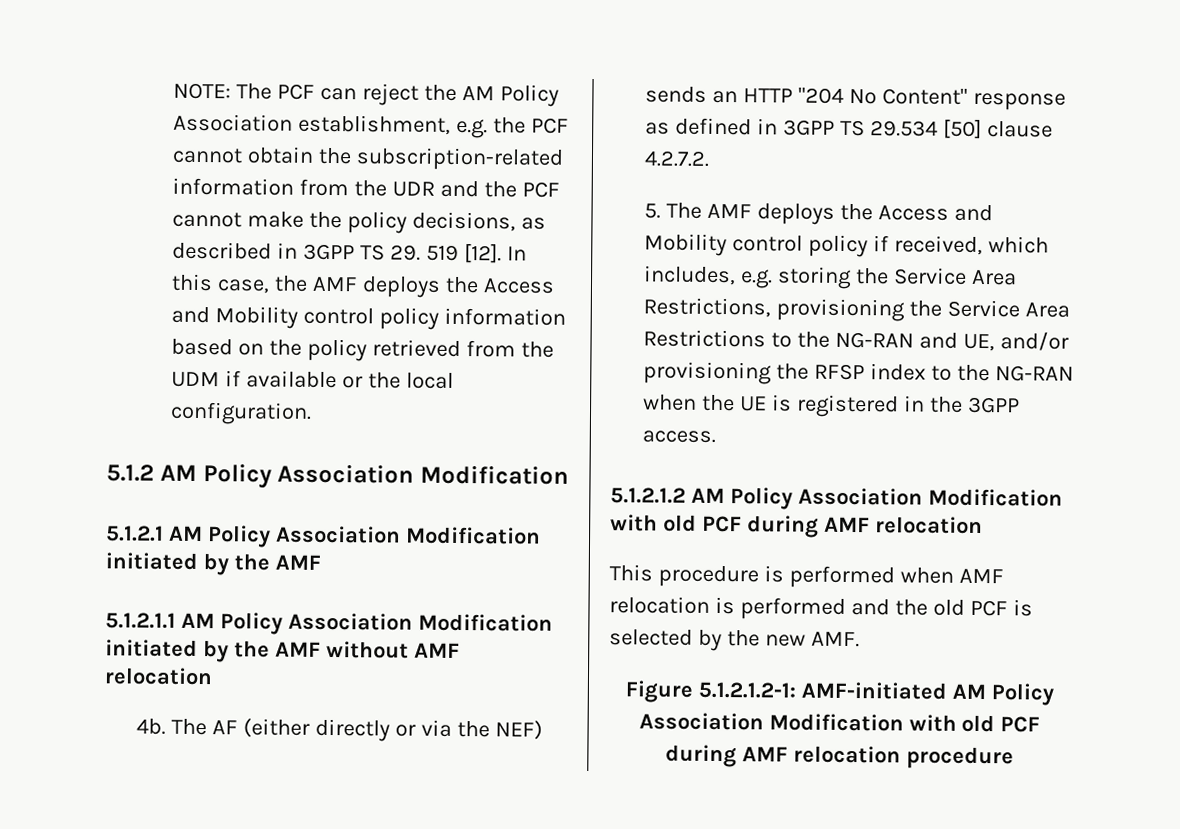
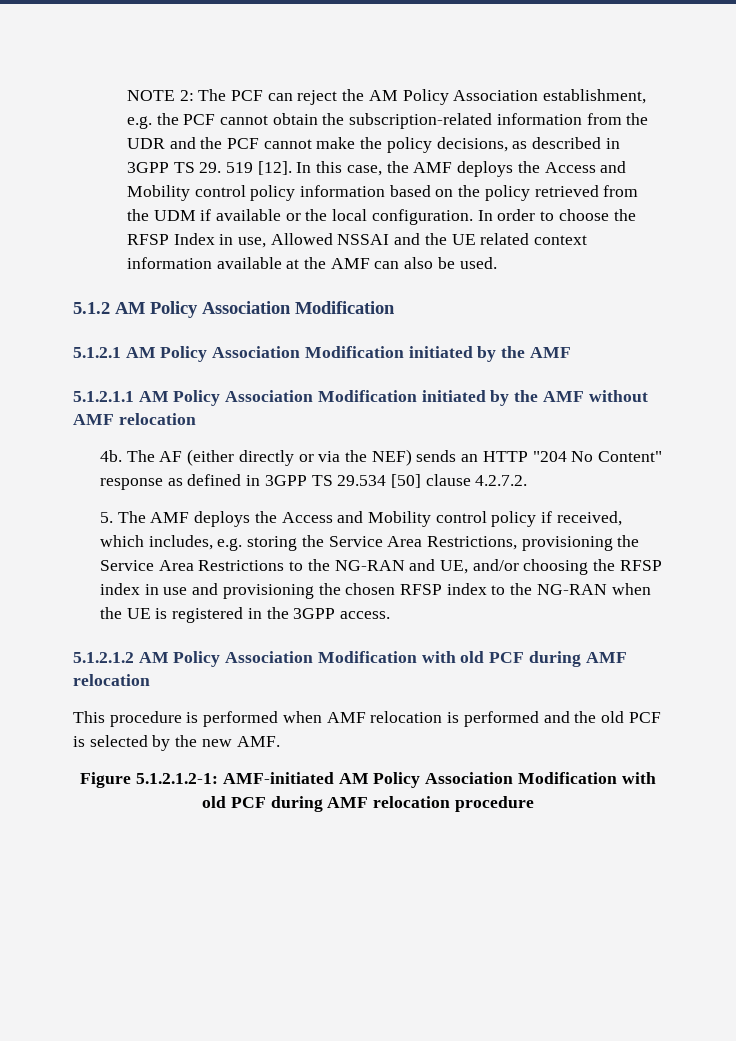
- NOTE: The PCF can reject the AM Policy Association establishment, e.g. the PCF cannot obtain the subscription-related information from the UDR and the PCF cannot make the policy decisions, as described in 3GPP TS 29. 519 [12].
+ NOTE 2: The PCF can reject the AM Policy Association establishment, e.g. the PCF cannot obtain the subscription-related information from the UDR and the PCF cannot make the policy decisions, as described in 3GPP TS 29. 519 [12].
+ In order to choose the RFSP Index in use, Allowed NSSAI and the UE related context information available at the AMF can also be used.
- 5. The AMF deploys the Access and Mobility control policy if received, which includes, e.g. storing the Service Area Restrictions, provisioning the Service Area Restrictions to the NG-RAN and UE, and/or provisioning the RFSP index to the NG-RAN when the UE is registered in the 3GPP access.
+ 5. The AMF deploys the Access and Mobility control policy if received, which includes, e.g. storing the Service Area Restrictions, provisioning the Service Area Restrictions to the NG-RAN and UE, and/or choosing the RFSP index in use and provisioning the chosen RFSP index to the NG-RAN when the UE is registered in the 3GPP access.

